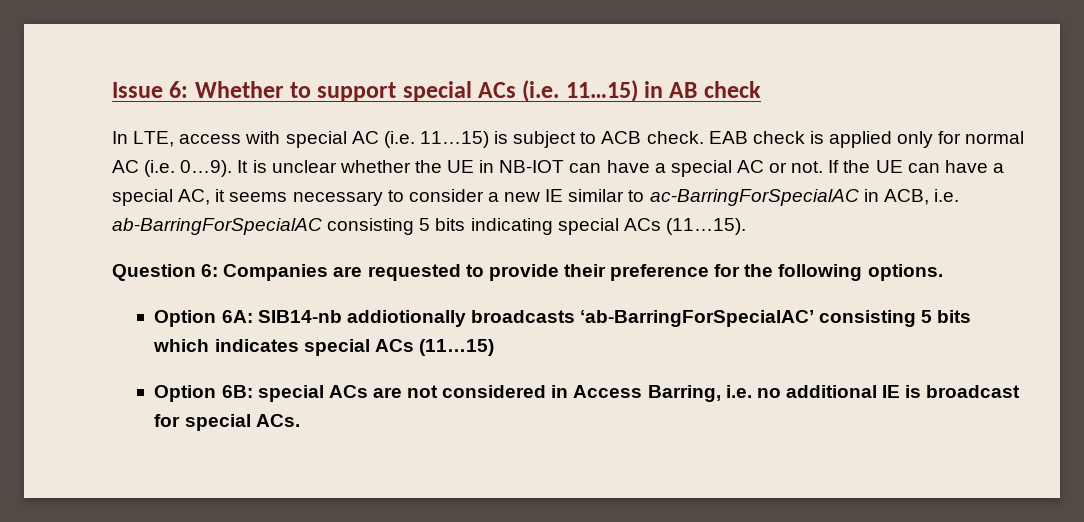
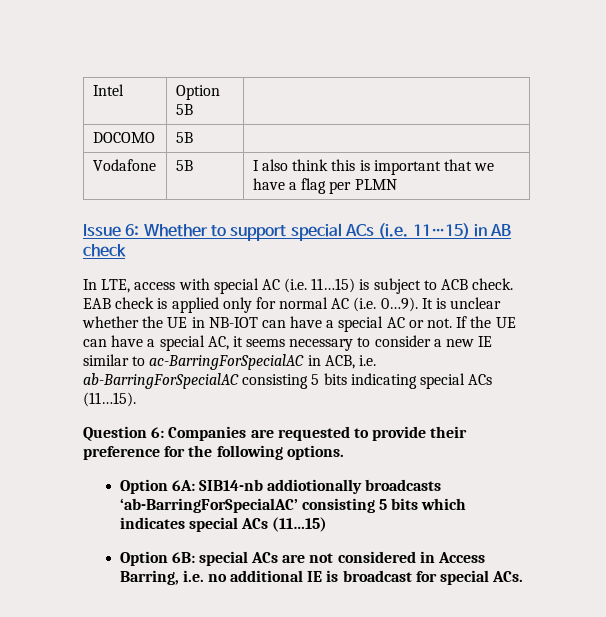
+ Intel | Option 5B |
+ DOCOMO | 5B |
+ Vodafone | 5B | I also think this is important that we have a flag per PLMN

